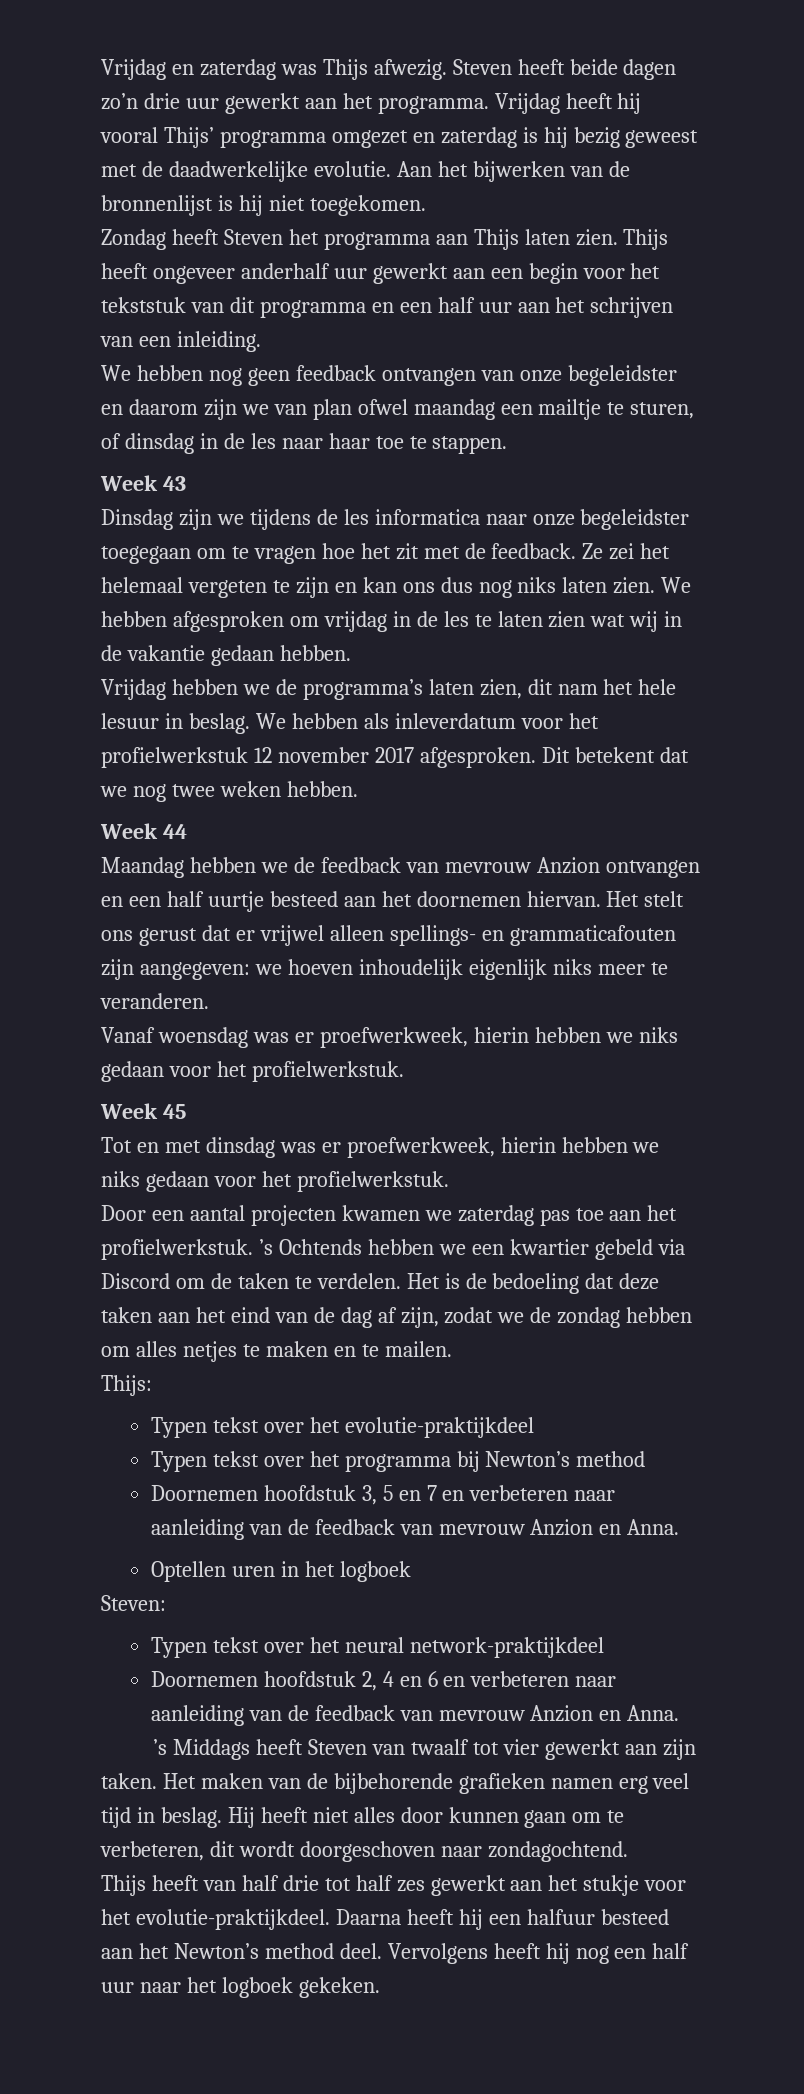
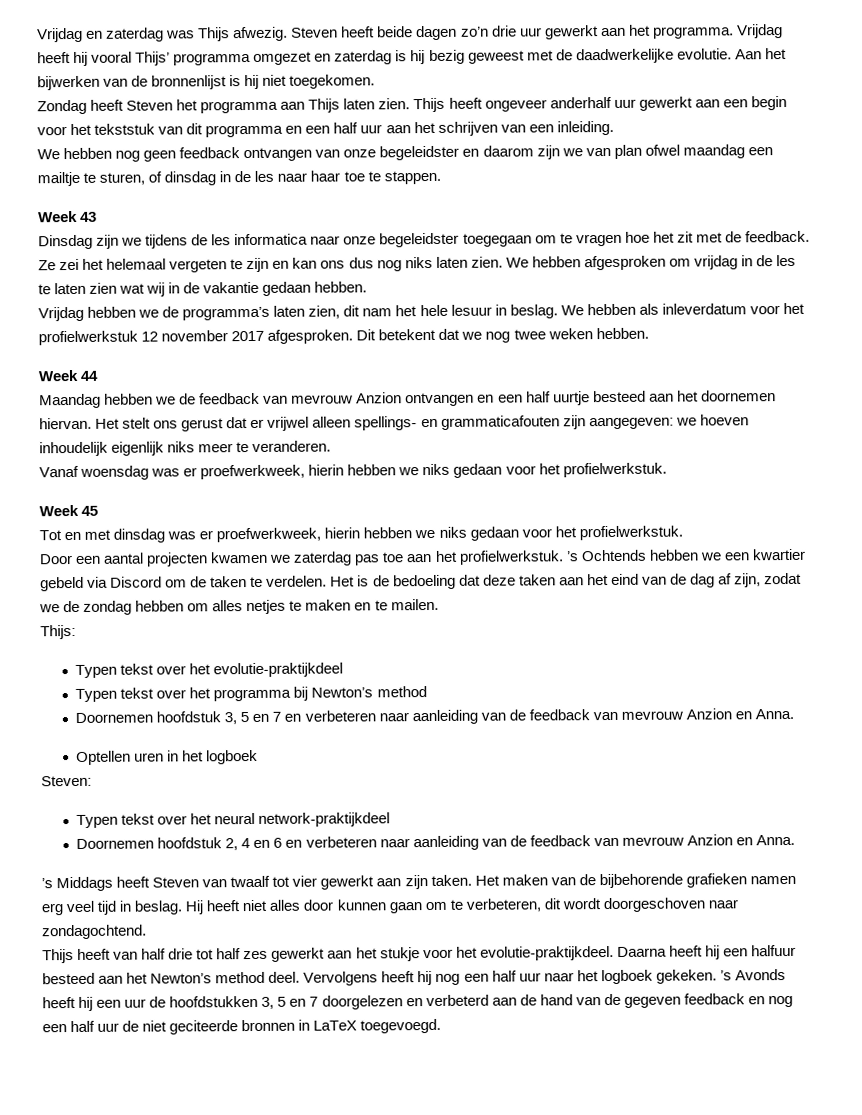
- Vervolgens heeft hij nog een half uur naar het logboek gekeken.
+ Vervolgens heeft hij nog een half uur naar het logboek gekeken. ’s Avonds heeft hij een uur de hoofdstukken 3, 5 en 7 doorgelezen en verbeterd aan de hand van de gegeven feedback en nog een half uur de niet geciteerde bronnen in LaTeX toegevoegd.

